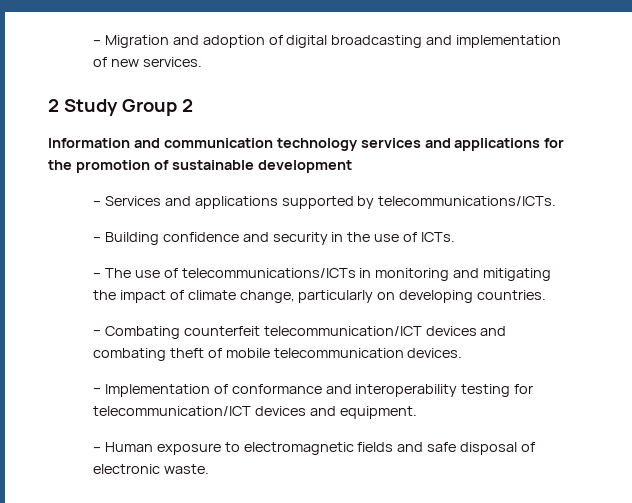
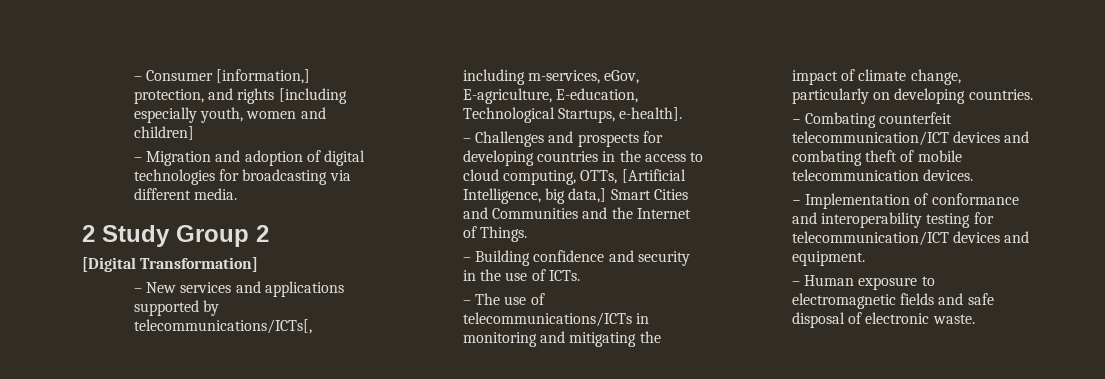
- – Migration and adoption of digital broadcasting and implementation of new services.
+ – Consumer [information,] protection, and rights [including especially youth, women and children]
+ – Migration and adoption of digital technologies for broadcasting via different media.
  2 Study Group 2
- Information and communication technology services and applications for the promotion of sustainable development
- – Services and applications supported by telecommunications/ICTs.
+ [Digital Transformation]
+ – New services and applications supported by telecommunications/ICTs[, including m-services, eGov, E-agriculture, E-education, Technological Startups, e-health].
+ – Challenges and prospects for developing countries in the access to cloud computing, OTTs, [Artificial Intelligence, big data,] Smart Cities and Communities and the Internet of Things.

